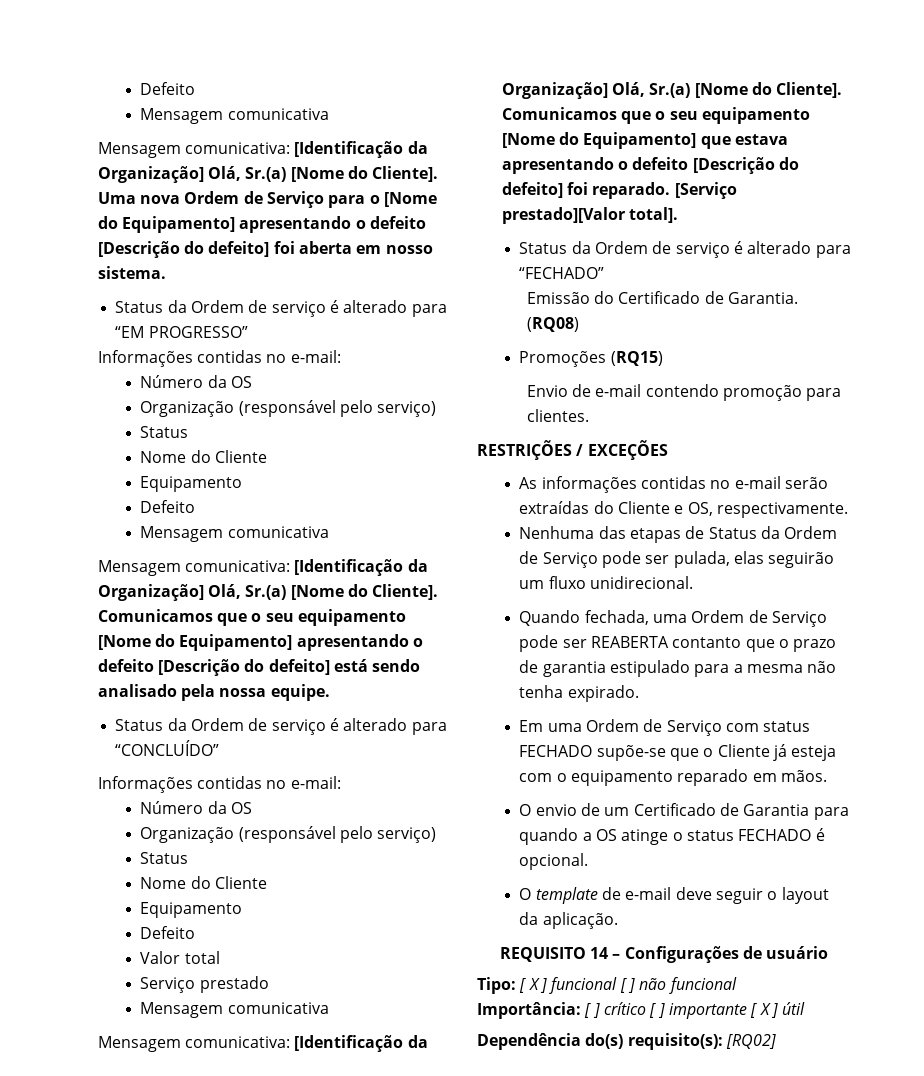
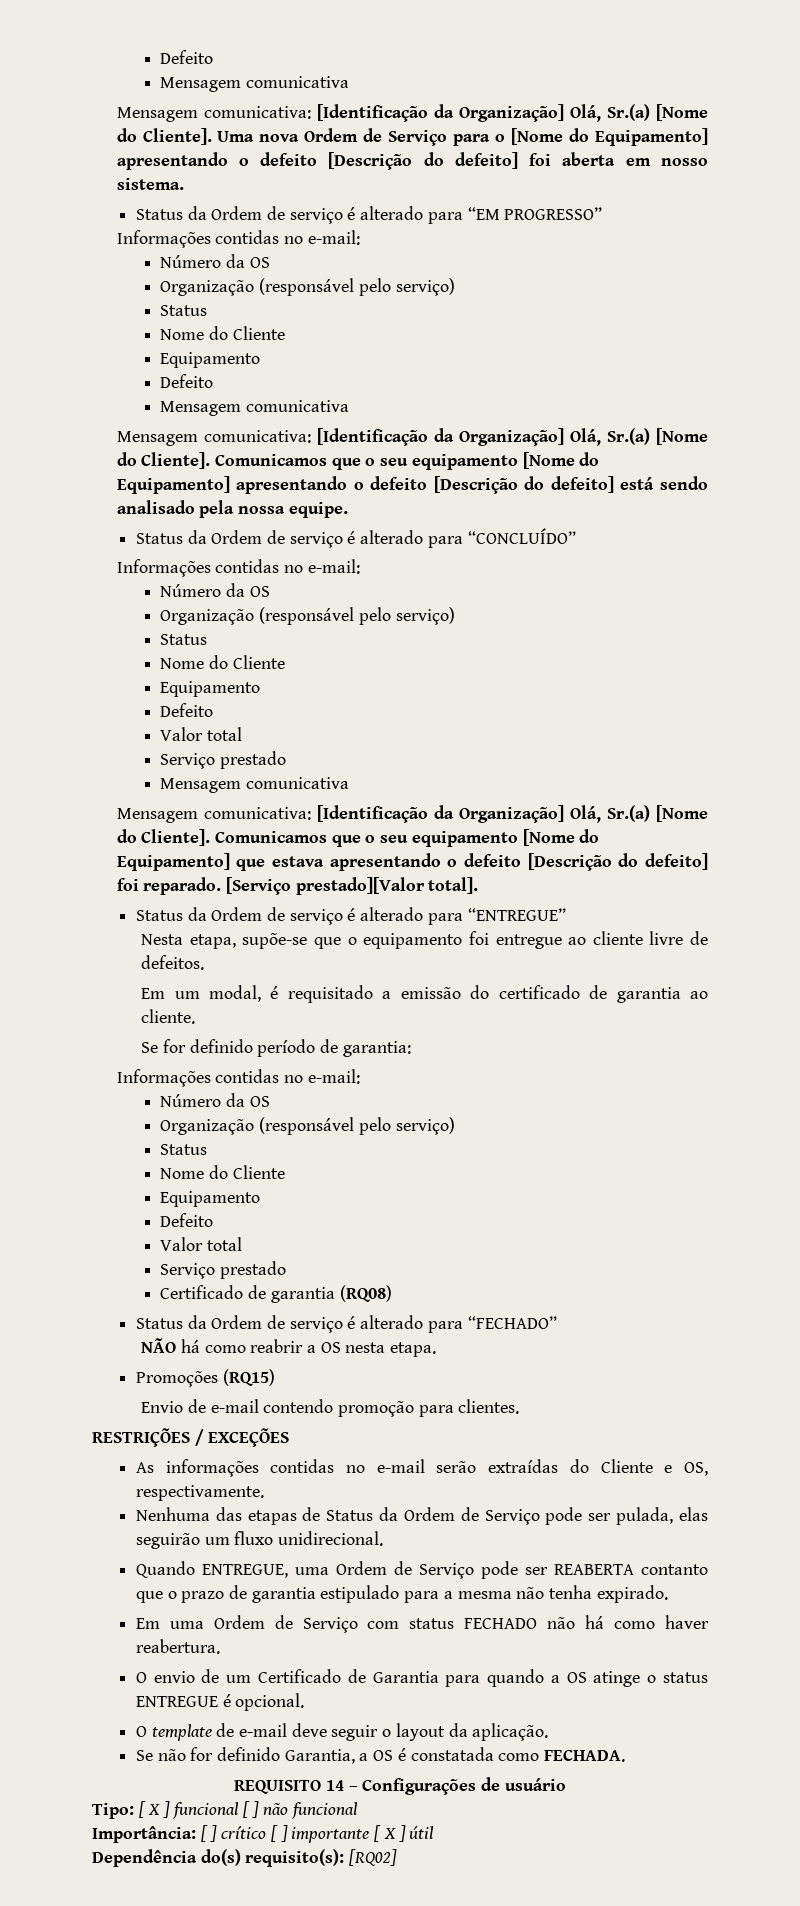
+ Status da Ordem de serviço é alterado para “ENTREGUE”
+ Nesta etapa, supõe-se que o equipamento foi entregue ao cliente livre de defeitos.
+ Em um modal, é requisitado a emissão do certificado de garantia ao cliente.
+ Se for definido período de garantia:
+ Informações contidas no e-mail:
+ Número da OS
+ Organização (responsável pelo serviço)
+ Status
+ Nome do Cliente
+ Equipamento
+ Defeito
+ Valor total
+ Serviço prestado
+ Certificado de garantia (RQ08)
- Emissão do Certificado de Garantia. (RQ08)
+ NÃO há como reabrir a OS nesta etapa.
- Quando fechada, uma Ordem de Serviço pode ser REABERTA contanto que o prazo de garantia estipulado para a mesma não tenha expirado.
+ Quando ENTREGUE, uma Ordem de Serviço pode ser REABERTA contanto que o prazo de garantia estipulado para a mesma não tenha expirado.
- Em uma Ordem de Serviço com status FECHADO supõe-se que o Cliente já esteja com o equipamento reparado em mãos.
+ Em uma Ordem de Serviço com status FECHADO não há como haver reabertura.
- O envio de um Certificado de Garantia para quando a OS atinge o status FECHADO é opcional.
+ O envio de um Certificado de Garantia para quando a OS atinge o status ENTREGUE é opcional.
+ Se não for definido Garantia, a OS é constatada como FECHADA.

